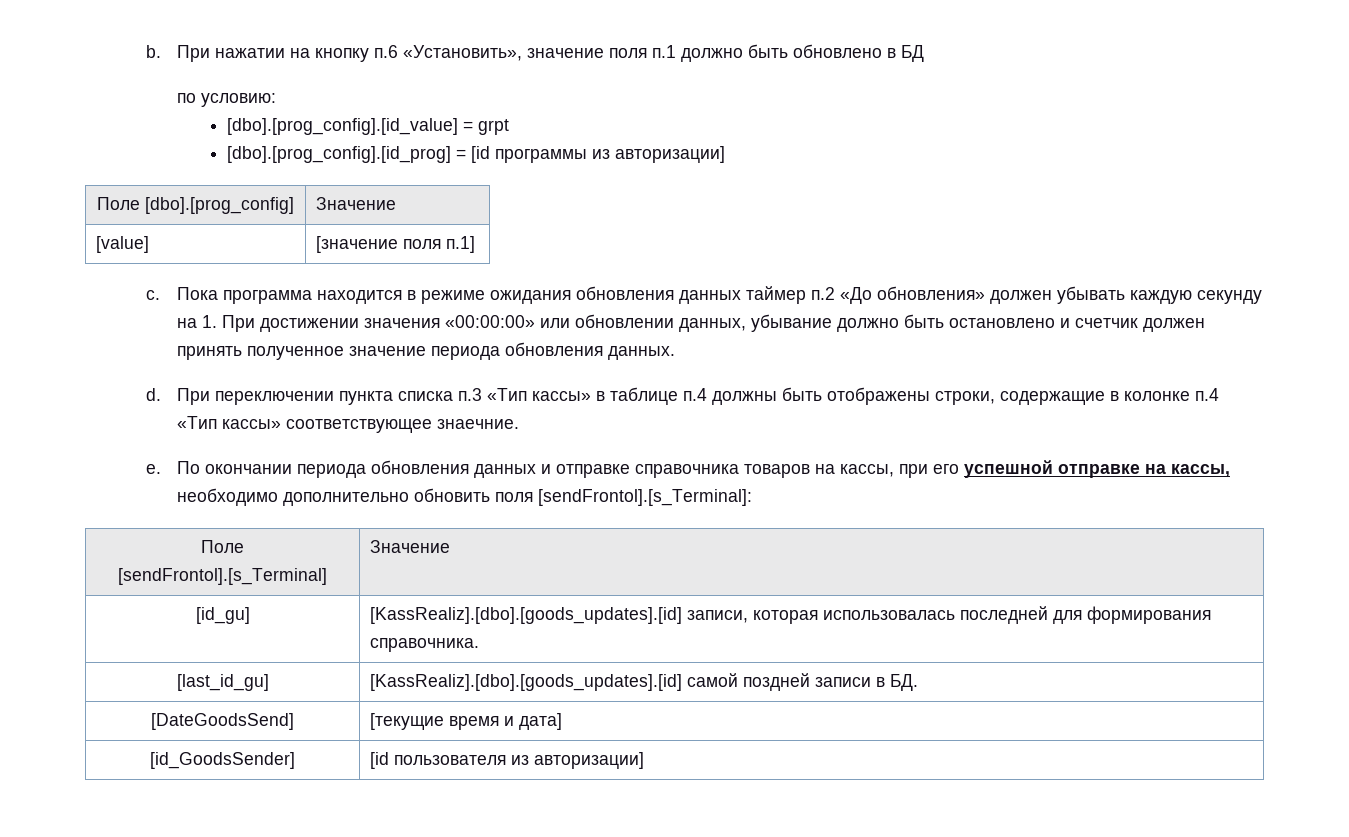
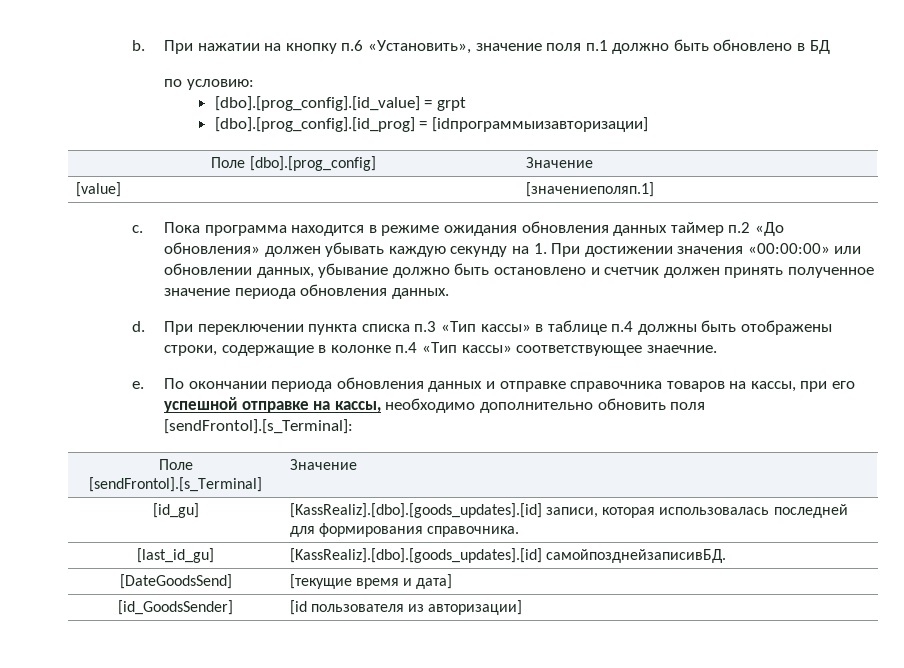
- [dbo].[prog_config].[id_prog] = [id программы из авторизации]
+ [dbo].[prog_config].[id_prog] = [idпрограммыизавторизации]
- [value] | [значение поля п.1]
+ [value] | [значениеполяп.1]
- [last_id_gu] | [KassRealiz].[dbo].[goods_updates].[id] самой поздней записи в БД.
+ [last_id_gu] | [KassRealiz].[dbo].[goods_updates].[id] самойпозднейзаписивБД.

